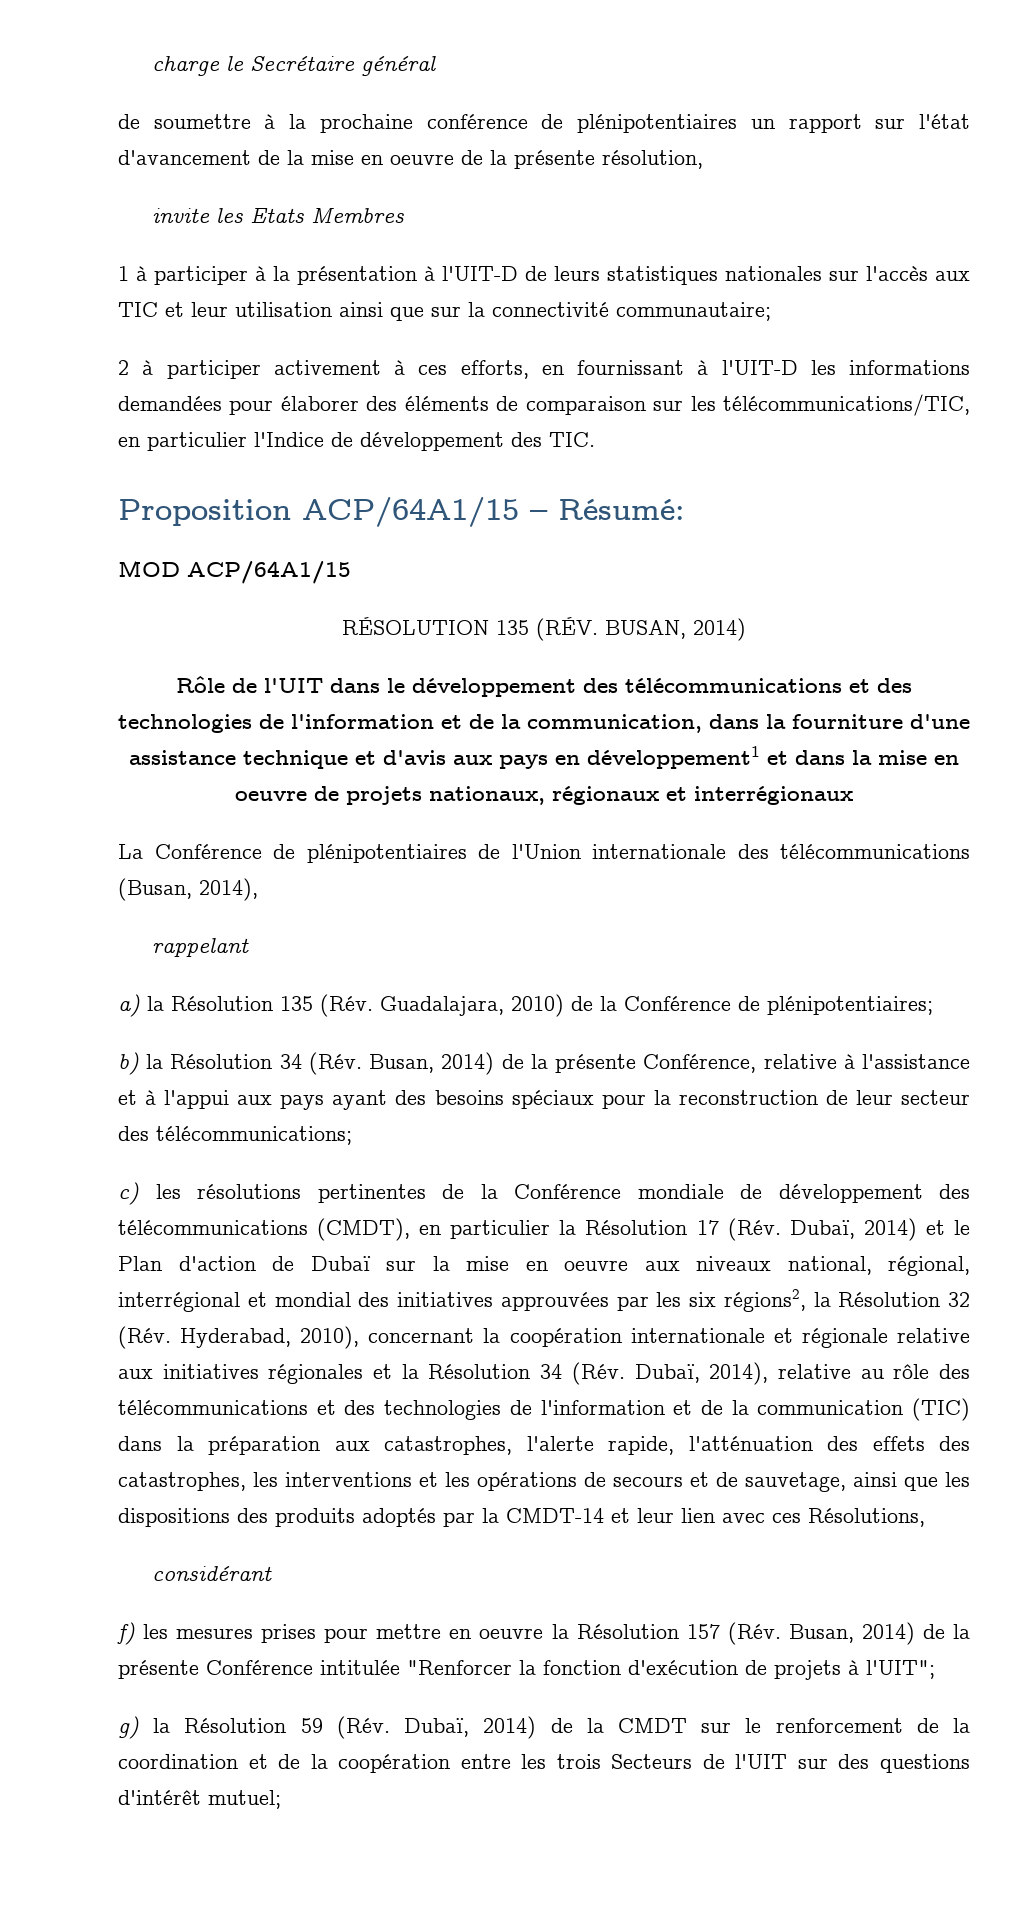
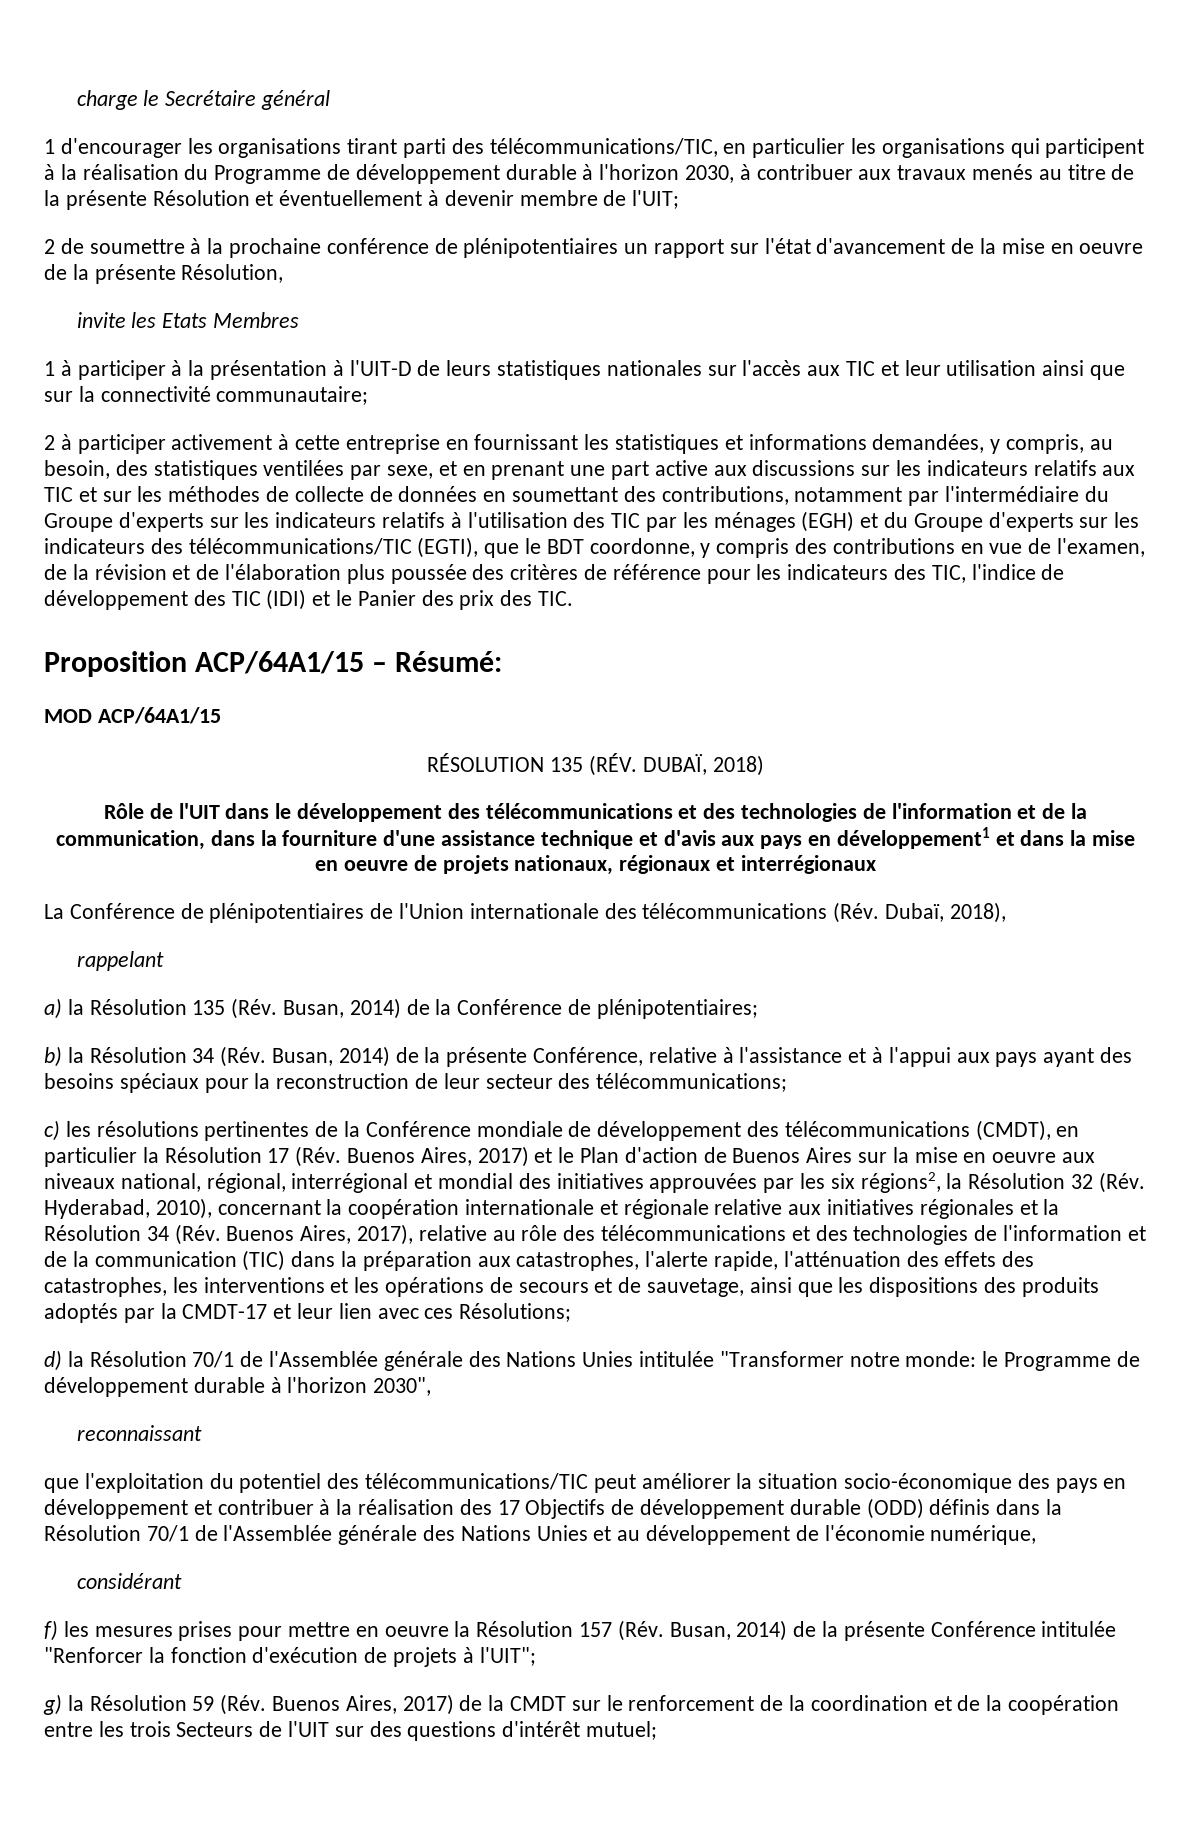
- de soumettre à la prochaine conférence de plénipotentiaires un rapport sur l'état d'avancement de la mise en oeuvre de la présente résolution,
+ 1 d'encourager les organisations tirant parti des télécommunications/TIC, en particulier les organisations qui participent à la réalisation du Programme de développement durable à l'horizon 2030, à contribuer aux travaux menés au titre de la présente Résolution et éventuellement à devenir membre de l'UIT;
+ 2 de soumettre à la prochaine conférence de plénipotentiaires un rapport sur l'état d'avancement de la mise en oeuvre de la présente Résolution,
- 2 à participer activement à ces efforts, en fournissant à l'UIT-D les informations demandées pour élaborer des éléments de comparaison sur les télécommunications/TIC, en particulier l'Indice de développement des TIC.
+ 2 à participer activement à cette entreprise en fournissant les statistiques et informations demandées, y compris, au besoin, des statistiques ventilées par sexe, et en prenant une part active aux discussions sur les indicateurs relatifs aux TIC et sur les méthodes de collecte de données en soumettant des contributions, notamment par l'intermédiaire du Groupe d'experts sur les indicateurs relatifs à l'utilisation des TIC par les ménages (EGH) et du Groupe d'experts sur les indicateurs des télécommunications/TIC (EGTI), que le BDT coordonne, y compris des contributions en vue de l'examen, de la révision et de l'élaboration plus poussée des critères de référence pour les indicateurs des TIC, l'indice de développement des TIC (IDI) et le Panier des prix des TIC.
- RÉSOLUTION 135 (RÉV. BUSAN, 2014)
+ RÉSOLUTION 135 (RÉV. DUBAÏ, 2018)
- La Conférence de plénipotentiaires de l'Union internationale des télécommunications (Busan, 2014),
+ La Conférence de plénipotentiaires de l'Union internationale des télécommunications (Rév. Dubaï, 2018),
- a) la Résolution 135 (Rév. Guadalajara, 2010) de la Conférence de plénipotentiaires;
+ a) la Résolution 135 (Rév. Busan, 2014) de la Conférence de plénipotentiaires;
- c) les résolutions pertinentes de la Conférence mondiale de développement des télécommunications (CMDT), en particulier la Résolution 17 (Rév. Dubaï, 2014) et le Plan d'action de Dubaï sur la mise en oeuvre aux niveaux national, régional, interrégional et mondial des initiatives approuvées par les six régions2, la Résolution 32 (Rév. Hyderabad, 2010), concernant la coopération internationale et régionale relative aux initiatives régionales et la Résolution 34 (Rév. Dubaï, 2014), relative au rôle des télécommunications et des technologies de l'information et de la communication (TIC) dans la préparation aux catastrophes, l'alerte rapide, l'atténuation des effets des catastrophes, les interventions et les opérations de secours et de sauvetage, ainsi que les dispositions des produits adoptés par la CMDT-14 et leur lien avec ces Résolutions,
+ c) les résolutions pertinentes de la Conférence mondiale de développement des télécommunications (CMDT), en particulier la Résolution 17 (Rév. Buenos Aires, 2017) et le Plan d'action de Buenos Aires sur la mise en oeuvre aux niveaux national, régional, interrégional et mondial des initiatives approuvées par les six régions2, la Résolution 32 (Rév. Hyderabad, 2010), concernant la coopération internationale et régionale relative aux initiatives régionales et la Résolution 34 (Rév. Buenos Aires, 2017), relative au rôle des télécommunications et des technologies de l'information et de la communication (TIC) dans la préparation aux catastrophes, l'alerte rapide, l'atténuation des effets des catastrophes, les interventions et les opérations de secours et de sauvetage, ainsi que les dispositions des produits adoptés par la CMDT-17 et leur lien avec ces Résolutions;
+ d) la Résolution 70/1 de l'Assemblée générale des Nations Unies intitulée "Transformer notre monde: le Programme de développement durable à l'horizon 2030",
+ reconnaissant
+ que l'exploitation du potentiel des télécommunications/TIC peut améliorer la situation socio-économique des pays en développement et contribuer à la réalisation des 17 Objectifs de développement durable (ODD) définis dans la Résolution 70/1 de l'Assemblée générale des Nations Unies et au développement de l'économie numérique,
- g) la Résolution 59 (Rév. Dubaï, 2014) de la CMDT sur le renforcement de la coordination et de la coopération entre les trois Secteurs de l'UIT sur des questions d'intérêt mutuel;
+ g) la Résolution 59 (Rév. Buenos Aires, 2017) de la CMDT sur le renforcement de la coordination et de la coopération entre les trois Secteurs de l'UIT sur des questions d'intérêt mutuel;

